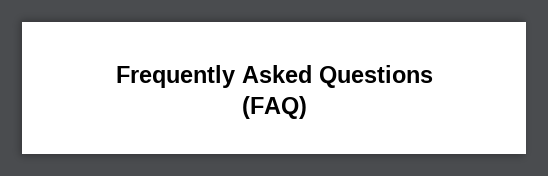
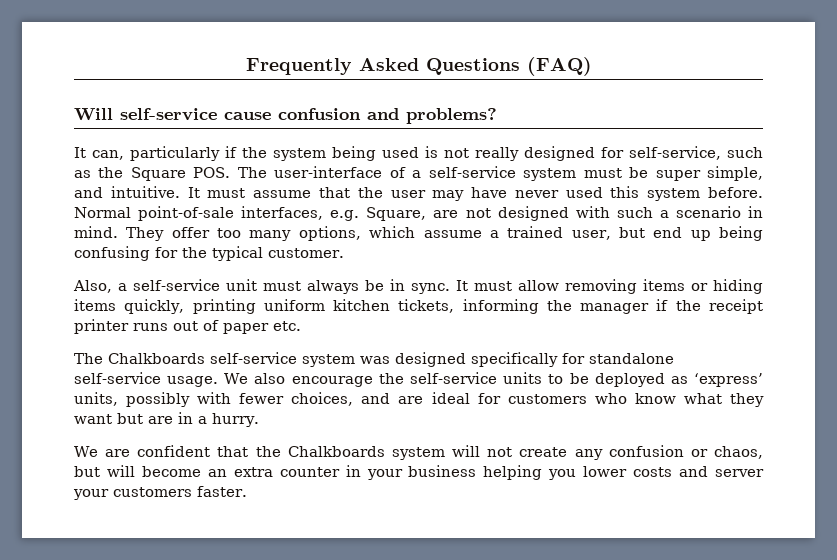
+ Will self-service cause confusion and problems?
+ It can, particularly if the system being used is not really designed for self-service, such as the Square POS. The user-interface of a self-service system must be super simple, and intuitive. It must assume that the user may have never used this system before. Normal point-of-sale interfaces, e.g. Square, are not designed with such a scenario in mind. They offer too many options, which assume a trained user, but end up being confusing for the typical customer.
+ Also, a self-service unit must always be in sync. It must allow removing items or hiding items quickly, printing uniform kitchen tickets, informing the manager if the receipt printer runs out of paper etc.
+ The Chalkboards self-service system was designed specifically for standalone self-service usage. We also encourage the self-service units to be deployed as ‘express’ units, possibly with fewer choices, and are ideal for customers who know what they want but are in a hurry.
+ We are confident that the Chalkboards system will not create any confusion or chaos, but will become an extra counter in your business helping you lower costs and server your customers faster.

